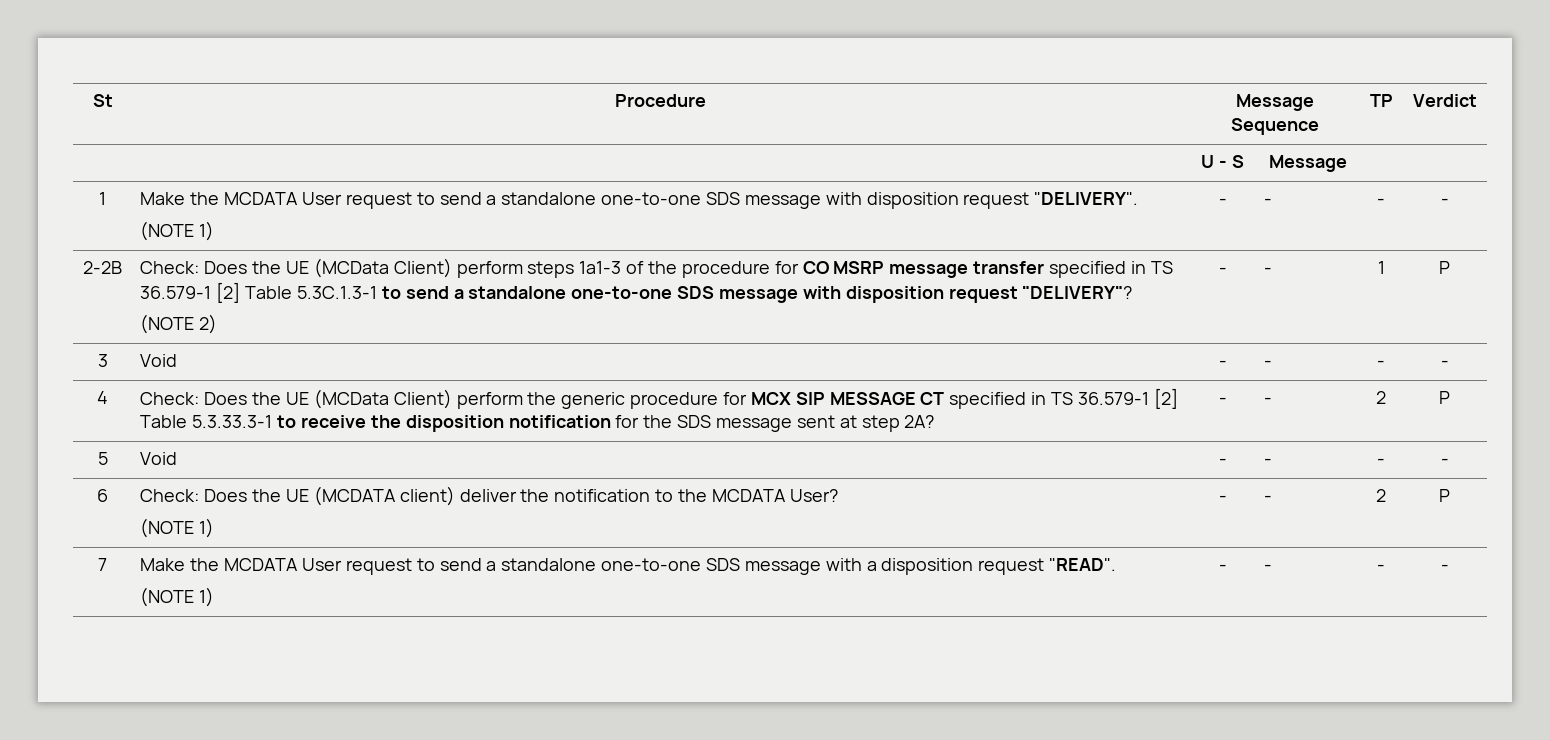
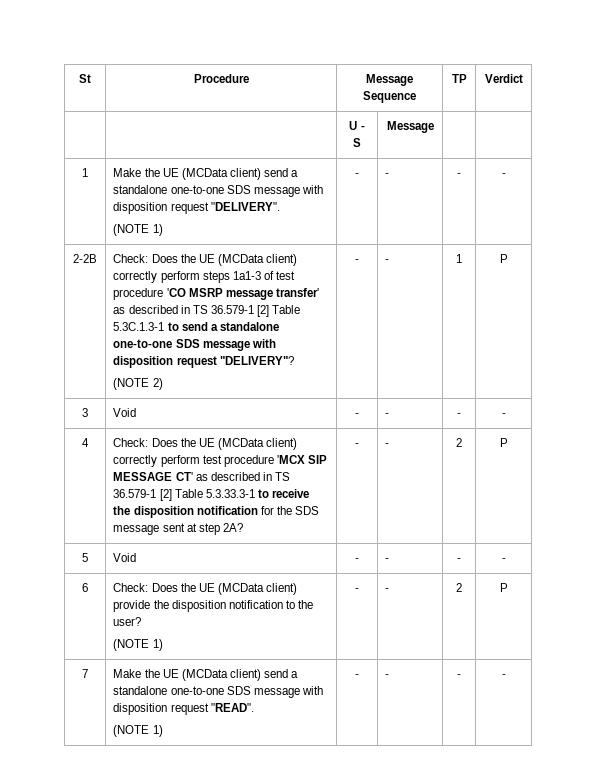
- 1 | Make the MCDATA User request to send a standalone one-to-one SDS message with disposition request "DELIVERY".
+ 1 | Make the UE (MCData client) send a standalone one-to-one SDS message with disposition request "DELIVERY".
- Check: Does the UE (MCData Client) perform steps 1a1-3 of the procedure for CO MSRP message transfer specified in TS 36.579-1 [2] Table 5.3C.1.3-1 to send a standalone one-to-one SDS message with disposition request "DELIVERY"?
+ Check: Does the UE (MCData client) correctly perform steps 1a1-3 of test procedure 'CO MSRP message transfer' as described in TS 36.579-1 [2] Table 5.3C.1.3-1 to send a standalone one-to-one SDS message with disposition request "DELIVERY"?
- 4 | Check: Does the UE (MCData Client) perform the generic procedure for MCX SIP MESSAGE CT specified in TS 36.579-1 [2] Table 5.3.33.3-1 to receive the disposition notification for the SDS message sent at step 2A? | - | - | 2 | P
+ 4 | Check: Does the UE (MCData client) correctly perform test procedure 'MCX SIP MESSAGE CT' as described in TS 36.579-1 [2] Table 5.3.33.3-1 to receive the disposition notification for the SDS message sent at step 2A? | - | - | 2 | P
- 6 | Check: Does the UE (MCDATA client) deliver the notification to the MCDATA User?
+ 6 | Check: Does the UE (MCData client) provide the disposition notification to the user?
- 7 | Make the MCDATA User request to send a standalone one-to-one SDS message with a disposition request "READ".
+ 7 | Make the UE (MCData client) send a standalone one-to-one SDS message with disposition request "READ".

